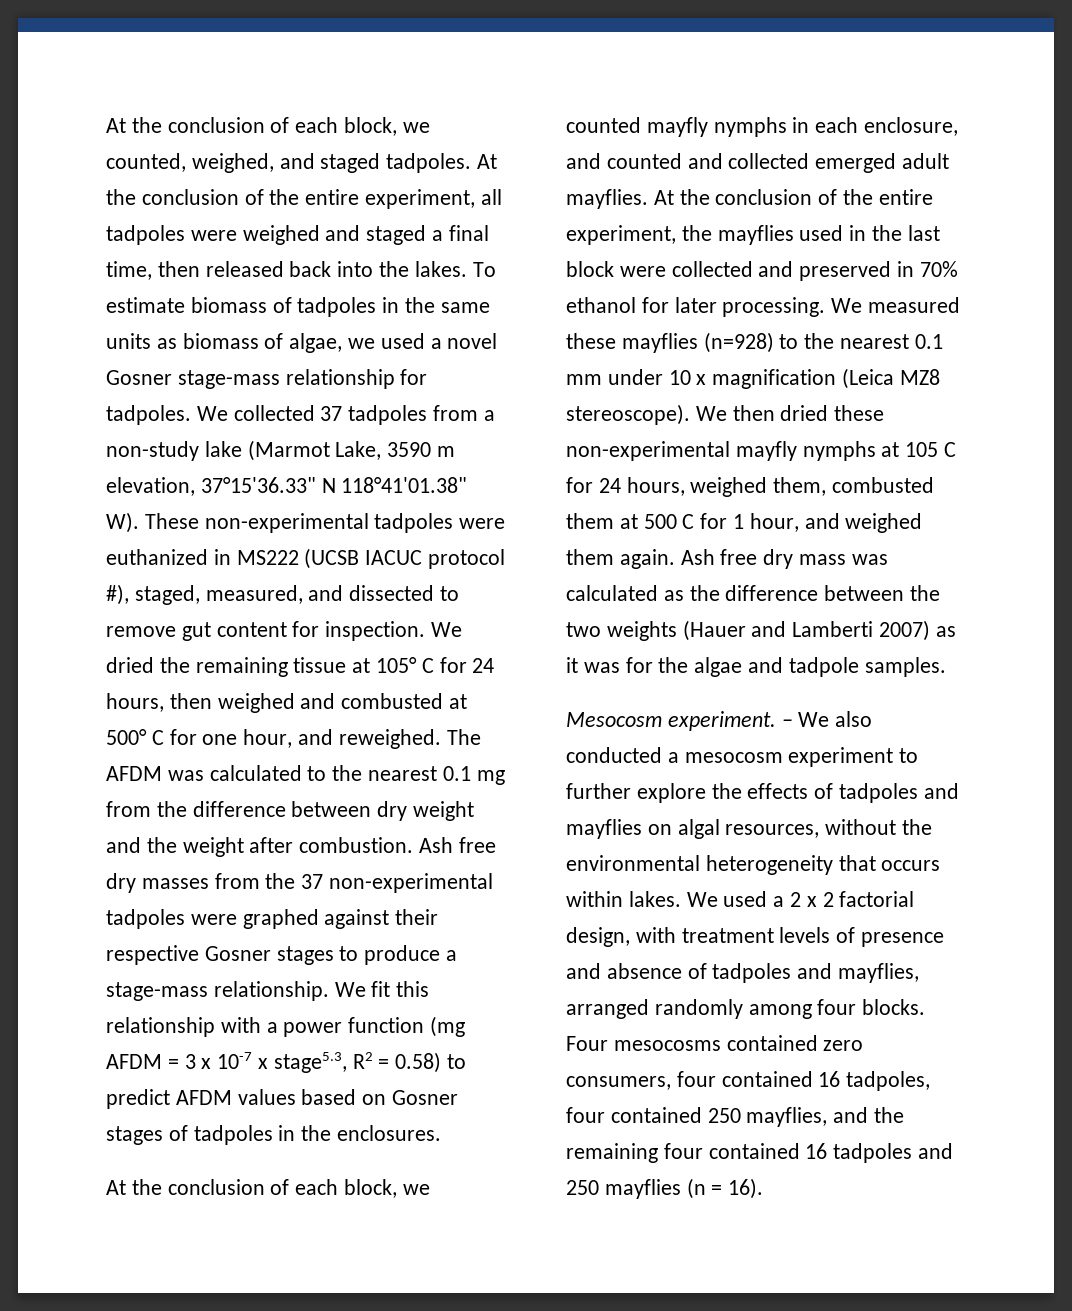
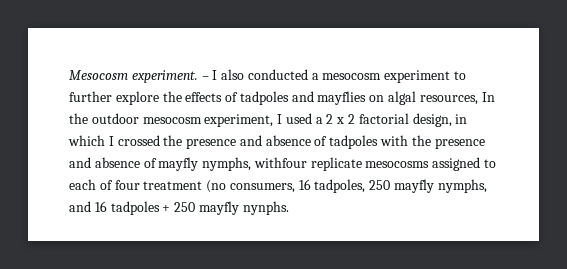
- At the conclusion of each block, we counted, weighed, and staged tadpoles. At the conclusion of the entire experiment, all tadpoles were weighed and staged a final time, then released back into the lakes. To estimate biomass of tadpoles in the same units as biomass of algae, we used a novel Gosner stage-mass relationship for tadpoles. We collected 37 tadpoles from a non-study lake (Marmot Lake, 3590 m elevation, 37°15'36.33" N 118°41'01.38" W). These non-experimental tadpoles were euthanized in MS222 (UCSB IACUC protocol #), staged, measured, and dissected to remove gut content for inspection. We dried the remaining tissue at 105° C for 24 hours, then weighed and combusted at 500° C for one hour, and reweighed. The AFDM was calculated to the nearest 0.1 mg from the difference between dry weight and the weight after combustion. Ash free dry masses from the 37 non-experimental tadpoles were graphed against their respective Gosner stages to produce a stage-mass relationship. We fit this relationship with a power function (mg AFDM = 3 x 10-7 x stage5.3, R2 = 0.58) to predict AFDM values based on Gosner stages of tadpoles in the enclosures.
- At the conclusion of each block, we counted mayfly nymphs in each enclosure, and counted and collected emerged adult mayflies. At the conclusion of the entire experiment, the mayflies used in the last block were collected and preserved in 70% ethanol for later processing. We measured these mayflies (n=928) to the nearest 0.1 mm under 10 x magnification (Leica MZ8 stereoscope). We then dried these non-experimental mayfly nymphs at 105 C for 24 hours, weighed them, combusted them at 500 C for 1 hour, and weighed them again. Ash free dry mass was calculated as the difference between the two weights (Hauer and Lamberti 2007) as it was for the algae and tadpole samples.
- – We also conducted a mesocosm experiment to further explore the effects of tadpoles and mayflies on algal resources, without the environmental heterogeneity that occurs within lakes. We used a 2 x 2 factorial design, with treatment levels of presence and absence of tadpoles and mayflies, arranged randomly among four blocks. Four mesocosms contained zero consumers, four contained 16 tadpoles, four contained 250 mayflies, and the remaining four contained 16 tadpoles and 250 mayflies (n = 16).
+ – I also conducted a mesocosm experiment to further explore the effects of tadpoles and mayflies on algal resources, In the outdoor mesocosm experiment, I used a 2 x 2 factorial design, in which I crossed the presence and absence of tadpoles with the presence and absence of mayfly nymphs, withfour replicate mesocosms assigned to each of four treatment (no consumers, 16 tadpoles, 250 mayfly nymphs, and 16 tadpoles + 250 mayfly nynphs.

